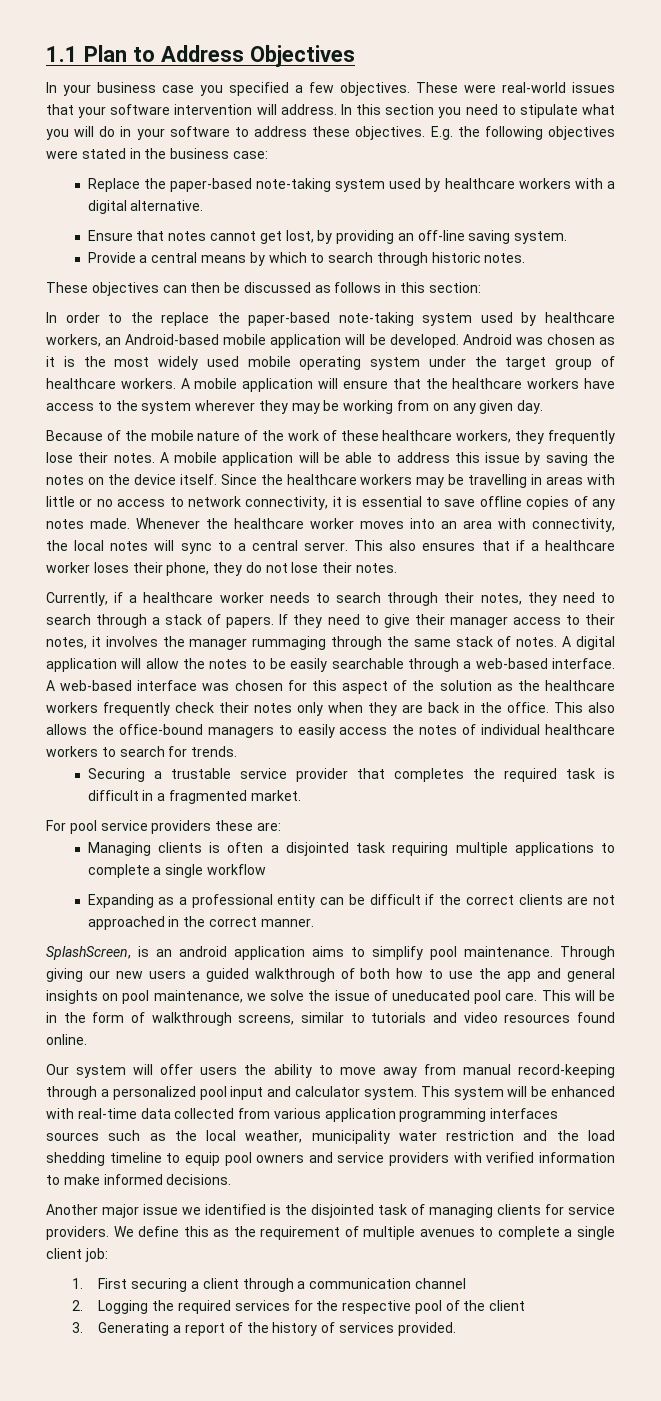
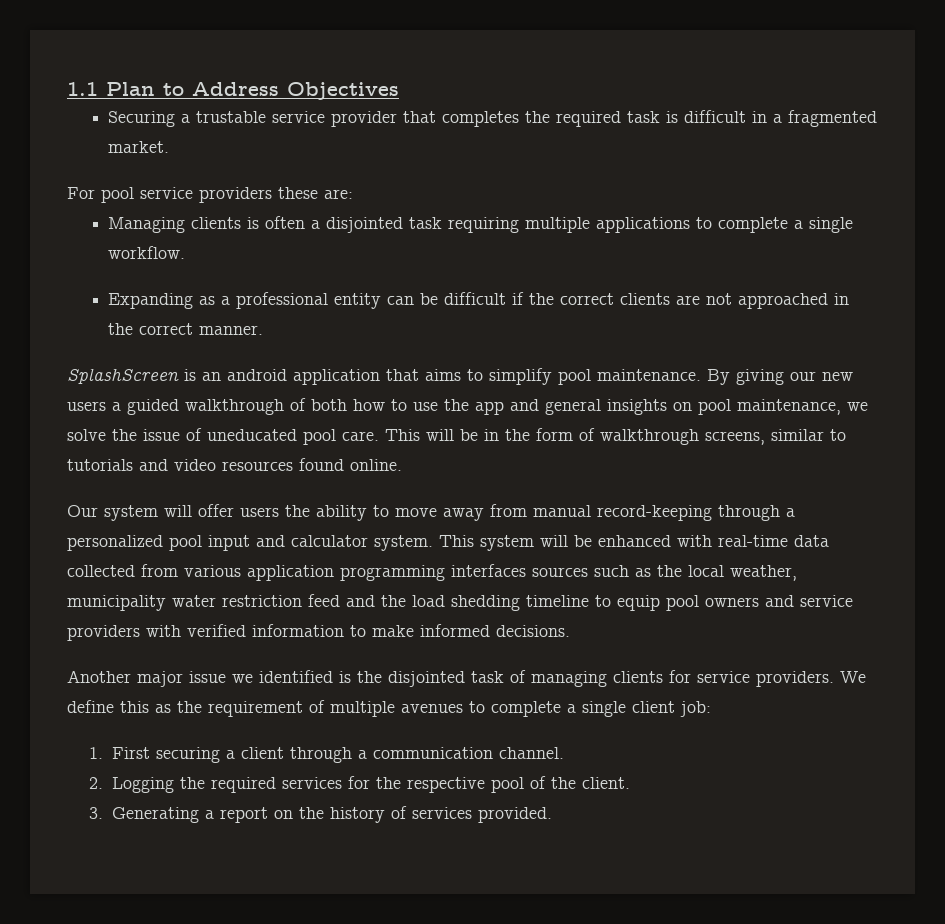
- In your business case you specified a few objectives. These were real-world issues that your software intervention will address. In this section you need to stipulate what you will do in your software to address these objectives. E.g. the following objectives were stated in the business case:
- Replace the paper-based note-taking system used by healthcare workers with a digital alternative.
- Ensure that notes cannot get lost, by providing an off-line saving system.
- Provide a central means by which to search through historic notes.
- These objectives can then be discussed as follows in this section:
- In order to the replace the paper-based note-taking system used by healthcare workers, an Android-based mobile application will be developed. Android was chosen as it is the most widely used mobile operating system under the target group of healthcare workers. A mobile application will ensure that the healthcare workers have access to the system wherever they may be working from on any given day.
- Because of the mobile nature of the work of these healthcare workers, they frequently lose their notes. A mobile application will be able to address this issue by saving the notes on the device itself. Since the healthcare workers may be travelling in areas with little or no access to network connectivity, it is essential to save offline copies of any notes made. Whenever the healthcare worker moves into an area with connectivity, the local notes will sync to a central server. This also ensures that if a healthcare worker loses their phone, they do not lose their notes.
- Currently, if a healthcare worker needs to search through their notes, they need to search through a stack of papers. If they need to give their manager access to their notes, it involves the manager rummaging through the same stack of notes. A digital application will allow the notes to be easily searchable through a web-based interface. A web-based interface was chosen for this aspect of the solution as the healthcare workers frequently check their notes only when they are back in the office. This also allows the office-bound managers to easily access the notes of individual healthcare workers to search for trends.
- Managing clients is often a disjointed task requiring multiple applications to complete a single workflow
+ Managing clients is often a disjointed task requiring multiple applications to complete a single workflow.
- SplashScreen, is an android application aims to simplify pool maintenance.
+ SplashScreen is an android application that aims to simplify pool maintenance.
- Through giving our new users a guided walkthrough of both how to use the app and general insights on pool maintenance, we solve the issue of uneducated pool care.
+ By giving our new users a guided walkthrough of both how to use the app and general insights on pool maintenance, we solve the issue of uneducated pool care.
- This system will be enhanced with real-time data collected from various application programming interfaces sources such as the local weather, municipality water restriction and the load shedding timeline to equip pool owners and service providers with verified information to make informed decisions.
+ This system will be enhanced with real-time data collected from various application programming interfaces sources such as the local weather, municipality water restriction feed and the load shedding timeline to equip pool owners and service providers with verified information to make informed decisions.
- 1. First securing a client through a communication channel
+ 1. First securing a client through a communication channel.
- 2. Logging the required services for the respective pool of the client
+ 2. Logging the required services for the respective pool of the client.
- 3. Generating a report of the history of services provided.
+ 3. Generating a report on the history of services provided.

